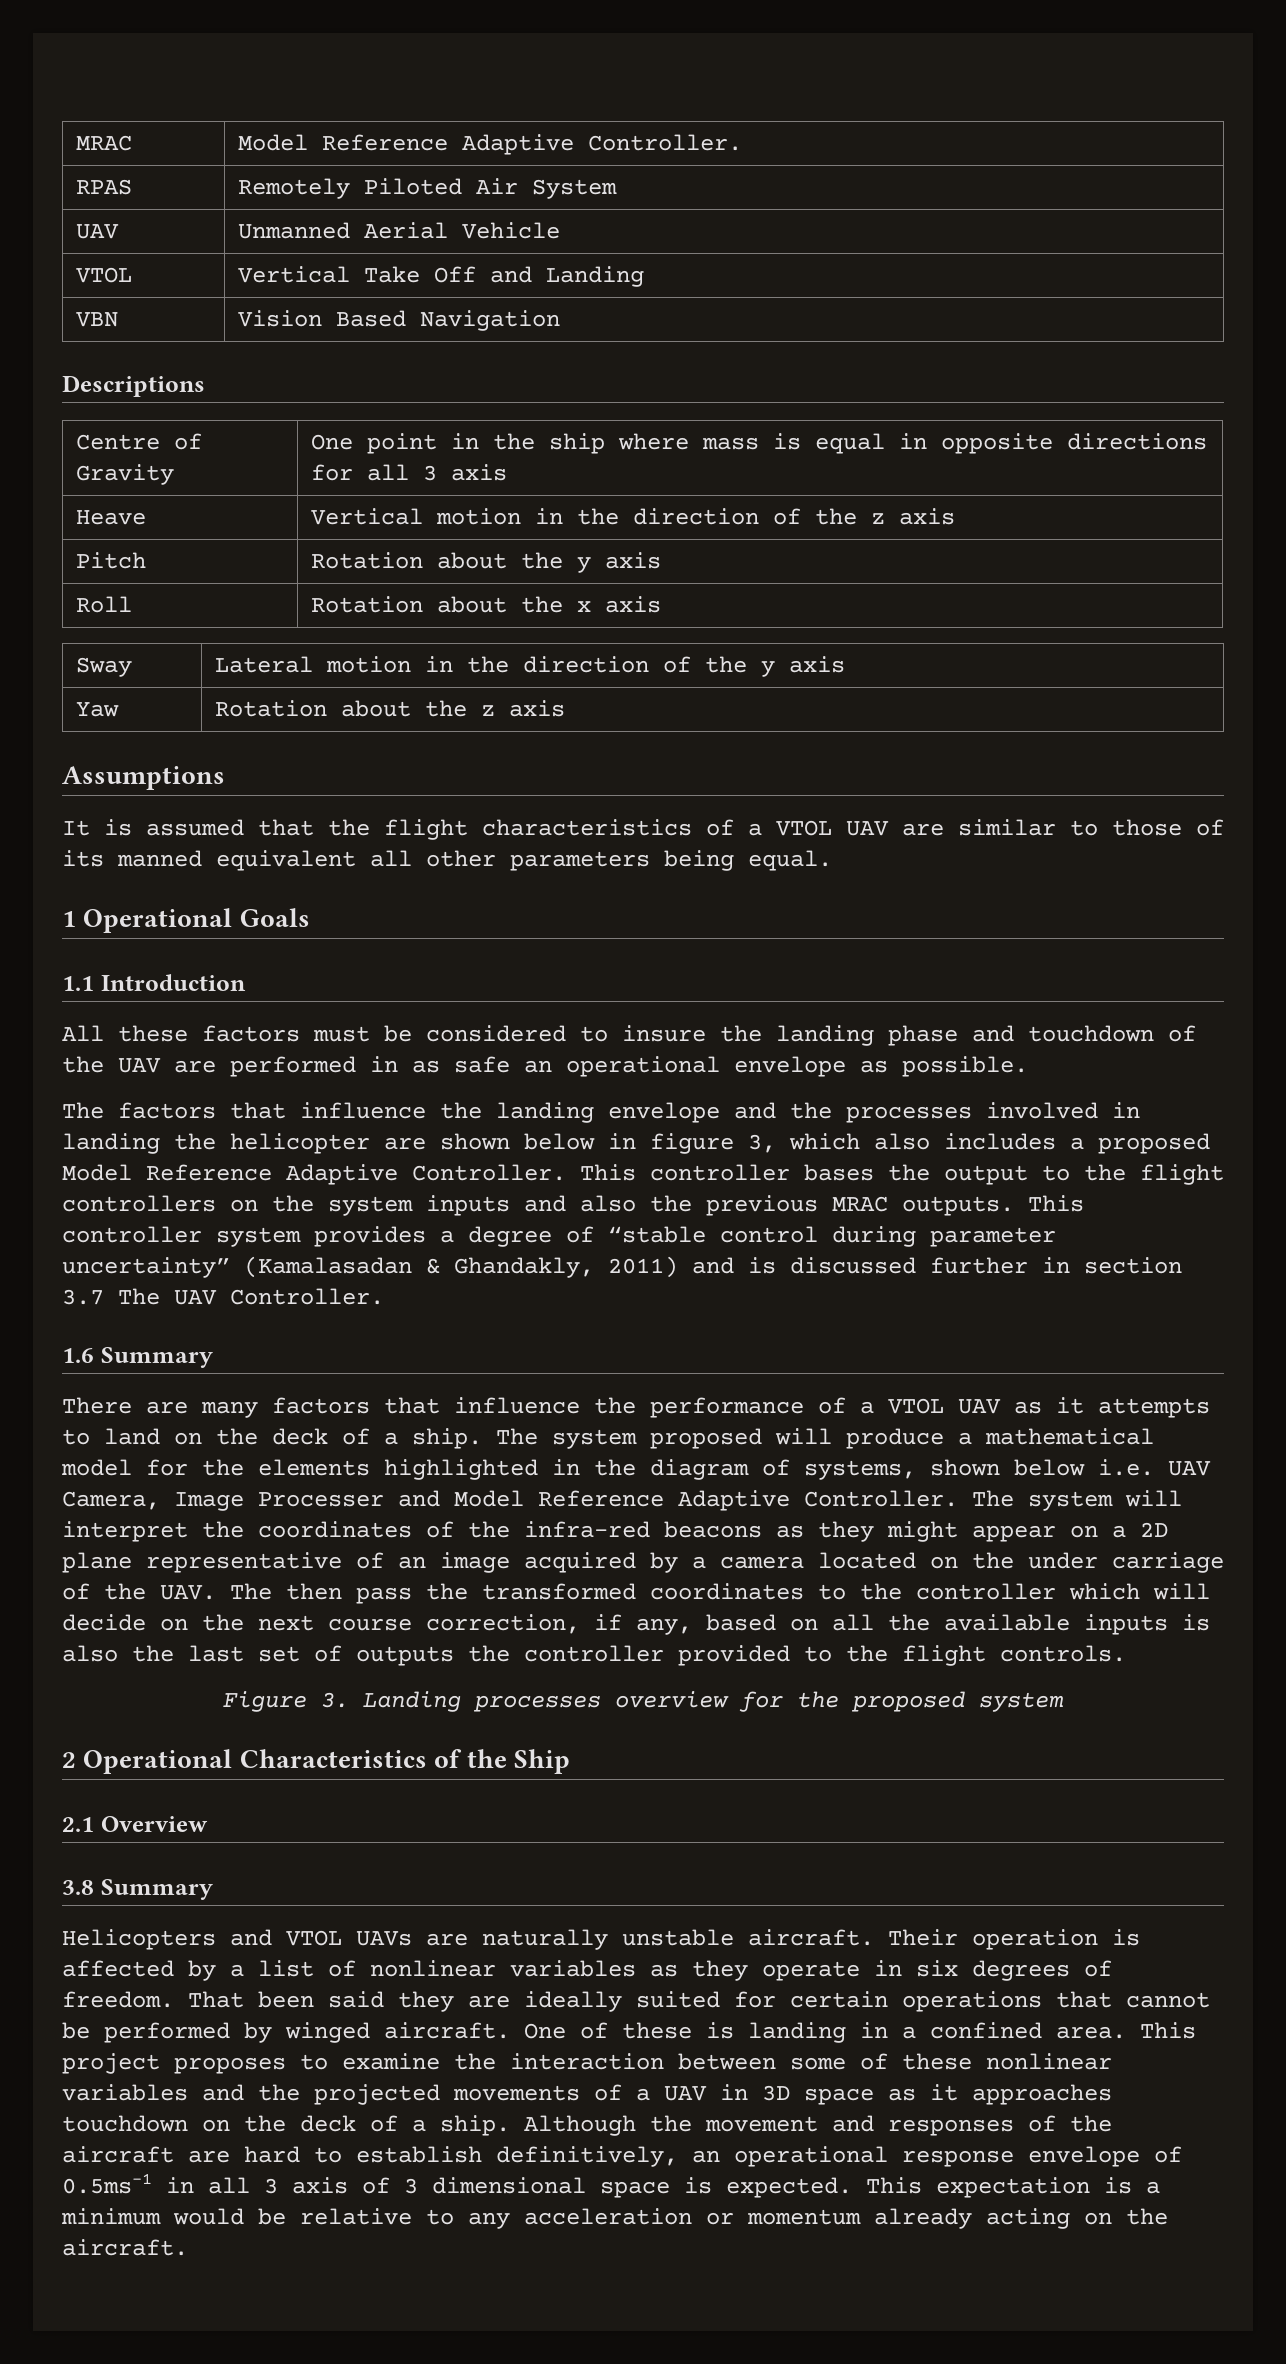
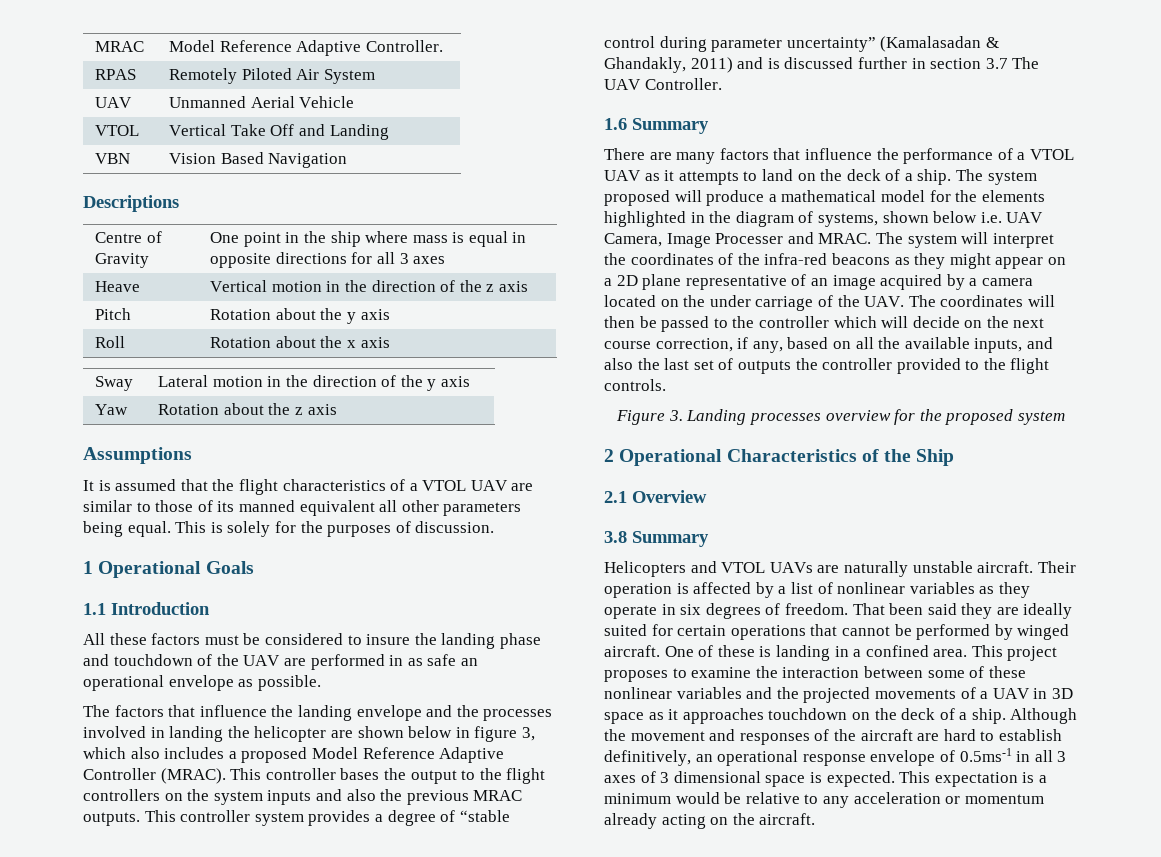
- Centre of Gravity | One point in the ship where mass is equal in opposite directions for all 3 axis
+ Centre of Gravity | One point in the ship where mass is equal in opposite directions for all 3 axes
+ This is solely for the purposes of discussion.
- The factors that influence the landing envelope and the processes involved in landing the helicopter are shown below in figure 3, which also includes a proposed Model Reference Adaptive Controller.
+ The factors that influence the landing envelope and the processes involved in landing the helicopter are shown below in figure 3, which also includes a proposed Model Reference Adaptive Controller (MRAC).
- The system proposed will produce a mathematical model for the elements highlighted in the diagram of systems, shown below i.e. UAV Camera, Image Processer and Model Reference Adaptive Controller.
+ The system proposed will produce a mathematical model for the elements highlighted in the diagram of systems, shown below i.e. UAV Camera, Image Processer and MRAC.
- The system will interpret the coordinates of the infra-red beacons as they might appear on a 2D plane representative of an image acquired by a camera located on the under carriage of the UAV. The then pass the transformed coordinates to the controller which will decide on the next course correction, if any, based on all the available inputs is also the last set of outputs the controller provided to the flight controls.
+ The system will interpret the coordinates of the infra-red beacons as they might appear on a 2D plane representative of an image acquired by a camera located on the under carriage of the UAV. The coordinates will then be passed to the controller which will decide on the next course correction, if any, based on all the available inputs, and also the last set of outputs the controller provided to the flight controls.
- Although the movement and responses of the aircraft are hard to establish definitively, an operational response envelope of 0.5ms-1 in all 3 axis of 3 dimensional space is expected.
+ Although the movement and responses of the aircraft are hard to establish definitively, an operational response envelope of 0.5ms-1 in all 3 axes of 3 dimensional space is expected.

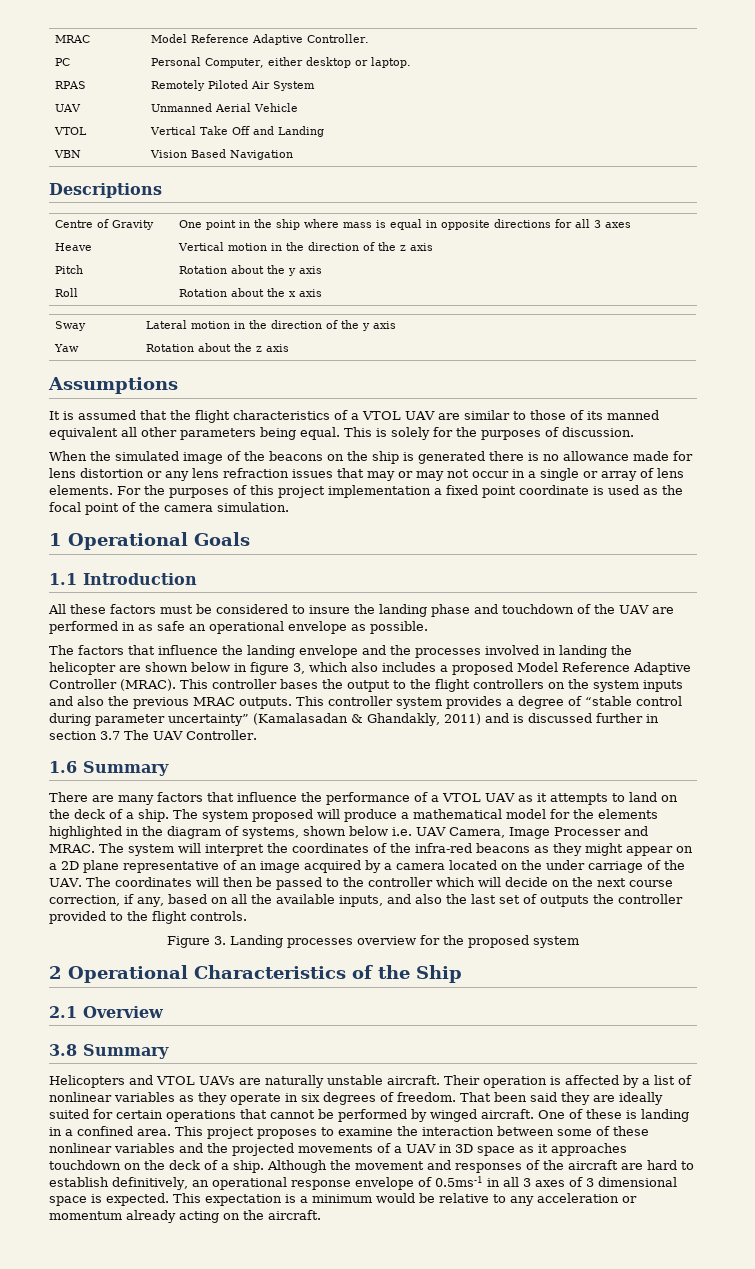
+ PC | Personal Computer, either desktop or laptop.
+ When the simulated image of the beacons on the ship is generated there is no allowance made for lens distortion or any lens refraction issues that may or may not occur in a single or array of lens elements. For the purposes of this project implementation a fixed point coordinate is used as the focal point of the camera simulation.

